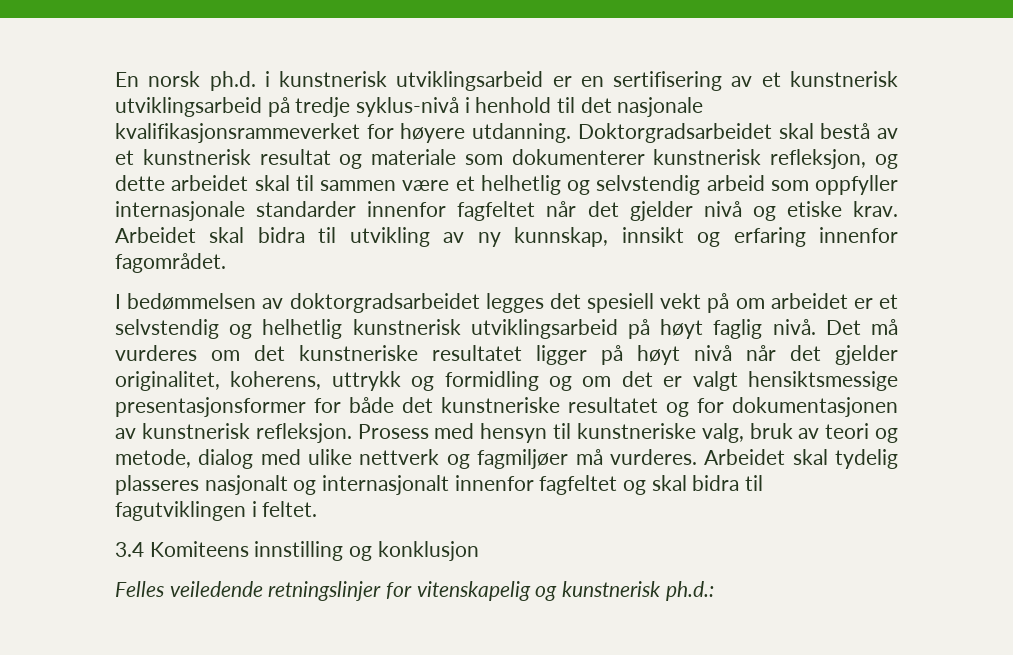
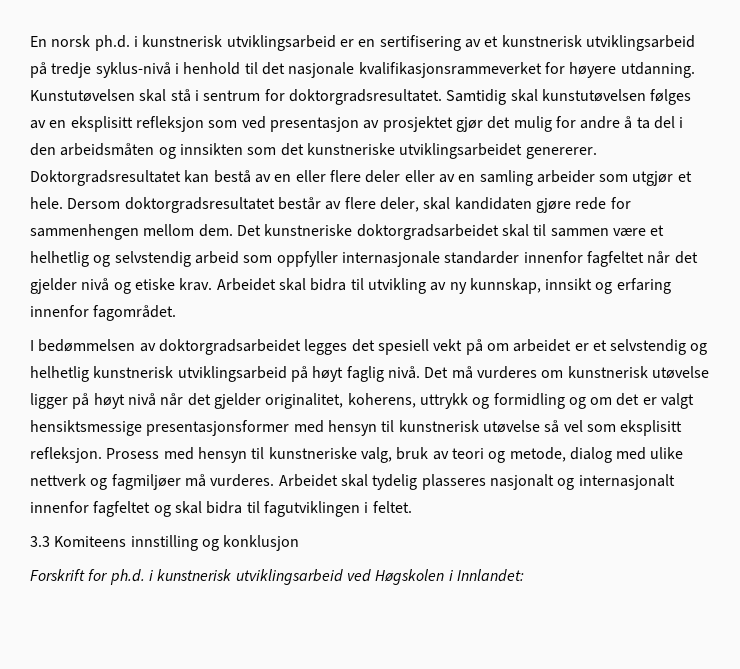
- Doktorgradsarbeidet skal bestå av et kunstnerisk resultat og materiale som dokumenterer kunstnerisk refleksjon, og dette arbeidet skal til sammen være et helhetlig og selvstendig arbeid som oppfyller internasjonale standarder innenfor fagfeltet når det gjelder nivå og etiske krav.
+ Kunstutøvelsen skal stå i sentrum for doktorgradsresultatet. Samtidig skal kunstutøvelsen følges av en eksplisitt refleksjon som ved presentasjon av prosjektet gjør det mulig for andre å ta del i den arbeidsmåten og innsikten som det kunstneriske utviklingsarbeidet genererer. Doktorgradsresultatet kan bestå av en eller flere deler eller av en samling arbeider som utgjør et hele. Dersom doktorgradsresultatet består av flere deler, skal kandidaten gjøre rede for sammenhengen mellom dem. Det kunstneriske doktorgradsarbeidet skal til sammen være et helhetlig og selvstendig arbeid som oppfyller internasjonale standarder innenfor fagfeltet når det gjelder nivå og etiske krav.
- Det må vurderes om det kunstneriske resultatet ligger på høyt nivå når det gjelder originalitet, koherens, uttrykk og formidling og om det er valgt hensiktsmessige presentasjonsformer for både det kunstneriske resultatet og for dokumentasjonen av kunstnerisk refleksjon.
+ Det må vurderes om kunstnerisk utøvelse ligger på høyt nivå når det gjelder originalitet, koherens, uttrykk og formidling og om det er valgt hensiktsmessige presentasjonsformer med hensyn til kunstnerisk utøvelse så vel som eksplisitt refleksjon.
- 3.4 Komiteens innstilling og konklusjon
+ 3.3 Komiteens innstilling og konklusjon
- Felles veiledende retningslinjer for vitenskapelig og kunstnerisk ph.d.:
+ Forskrift for ph.d. i kunstnerisk utviklingsarbeid ved Høgskolen i Innlandet:

